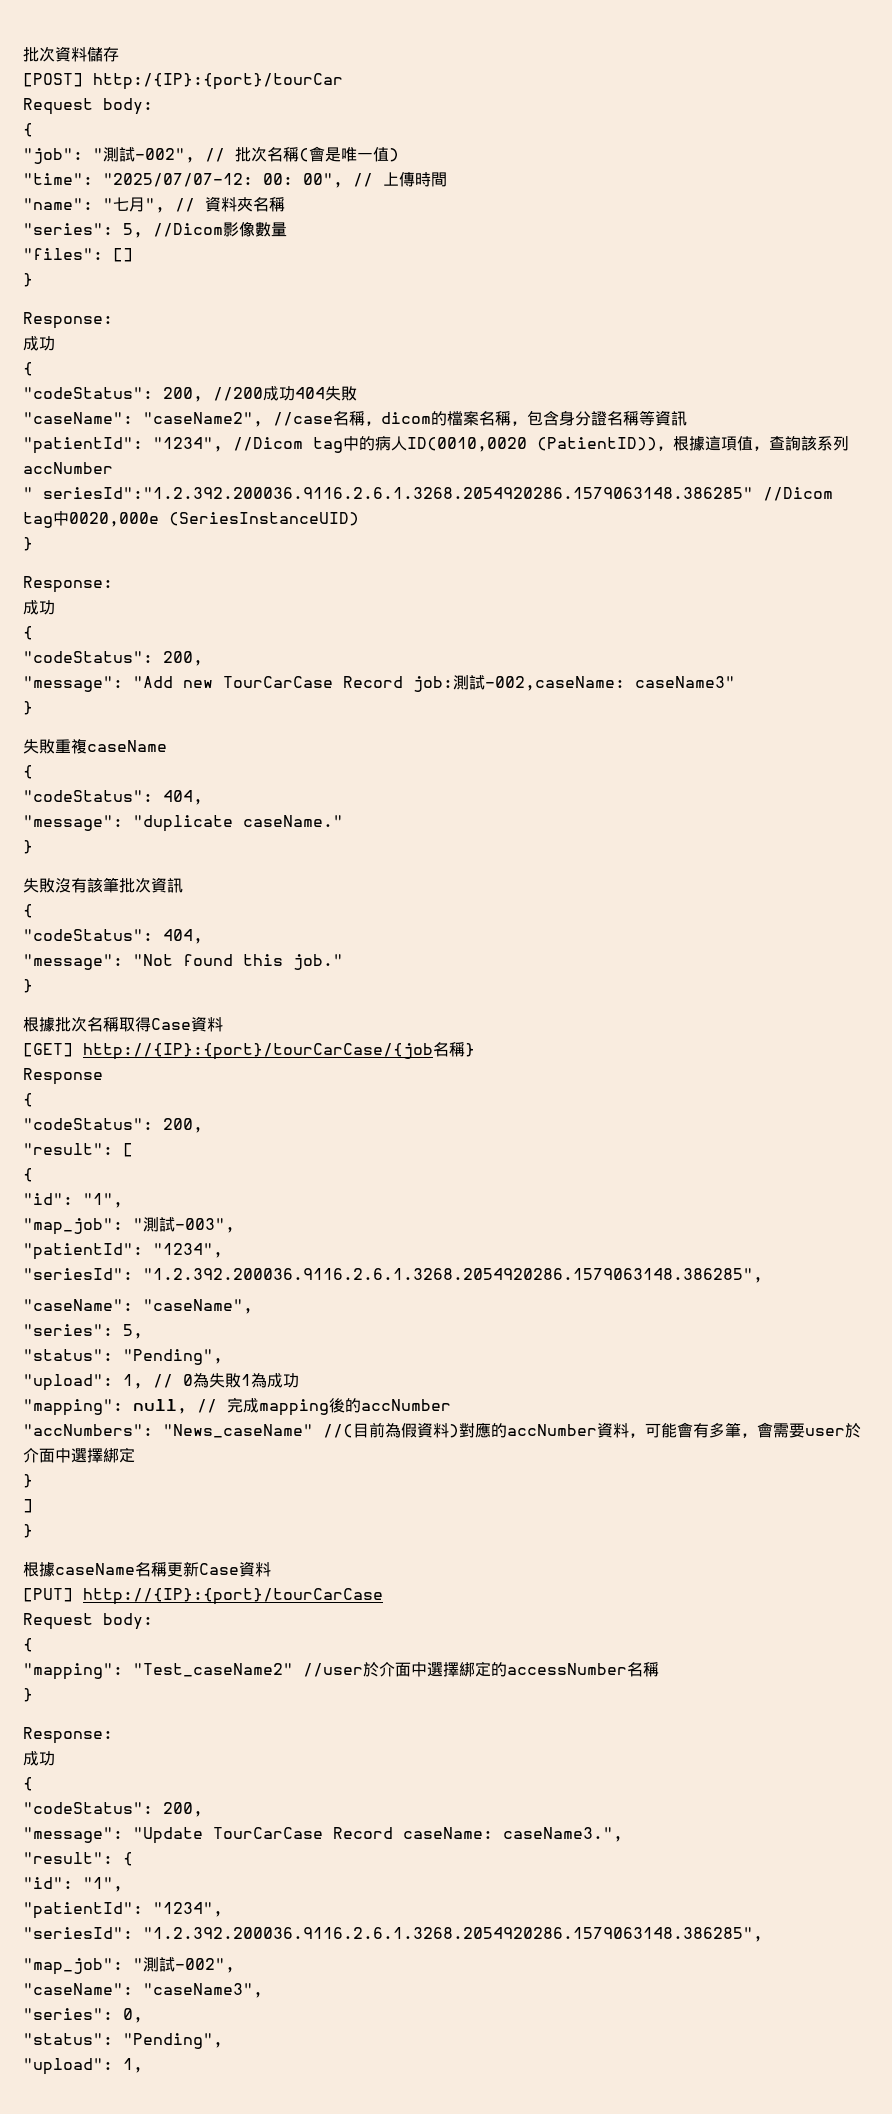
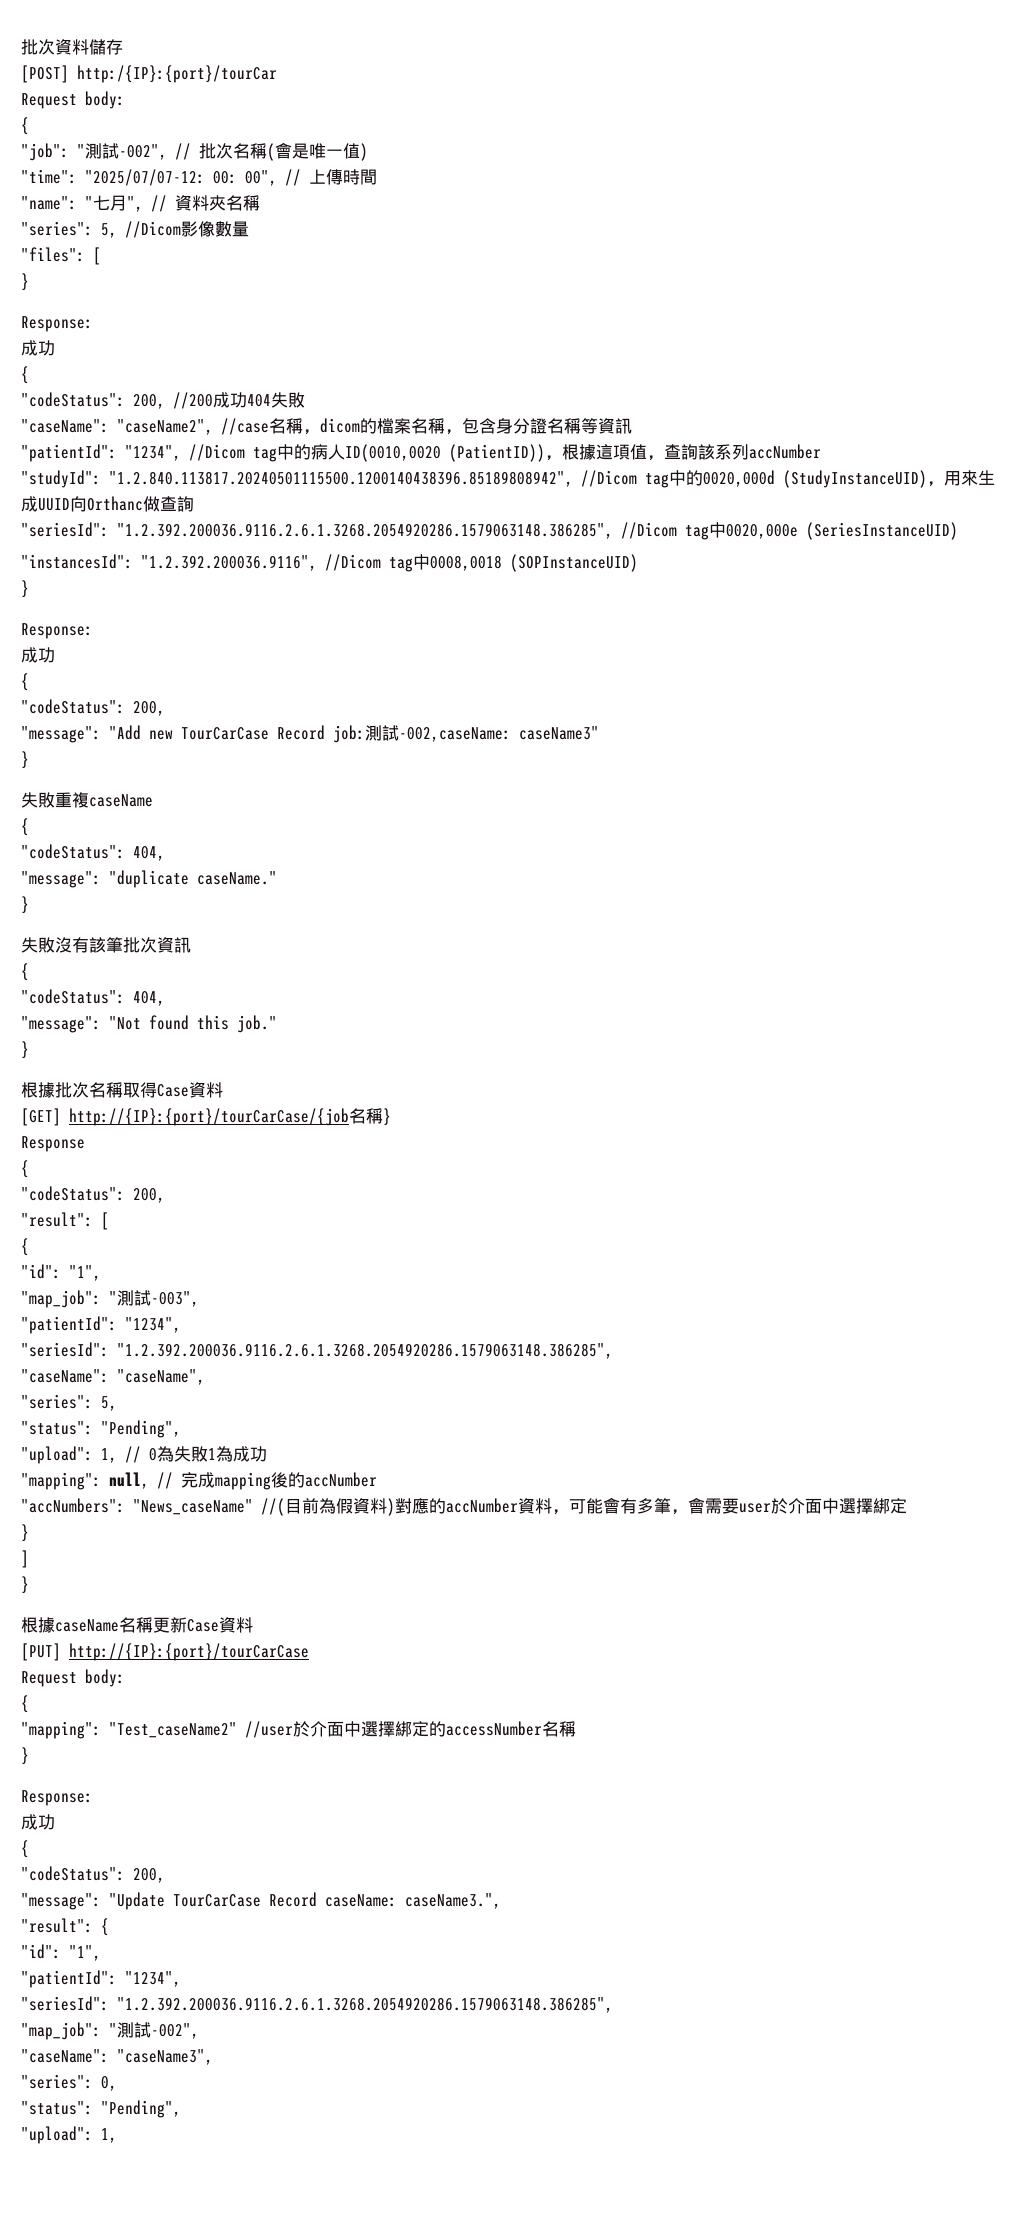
- "files": []
+ "files": [
- " seriesId":"1.2.392.200036.9116.2.6.1.3268.2054920286.1579063148.386285" //Dicom tag中0020,000e (SeriesInstanceUID)
+ "studyId": "1.2.840.113817.20240501115500.1200140438396.85189808942", //Dicom tag中的0020,000d (StudyInstanceUID)，用來生成UUID向Orthanc做查詢
+ "seriesId": "1.2.392.200036.9116.2.6.1.3268.2054920286.1579063148.386285", //Dicom tag中0020,000e (SeriesInstanceUID)
+ "instancesId": "1.2.392.200036.9116", //Dicom tag中0008,0018 (SOPInstanceUID)

